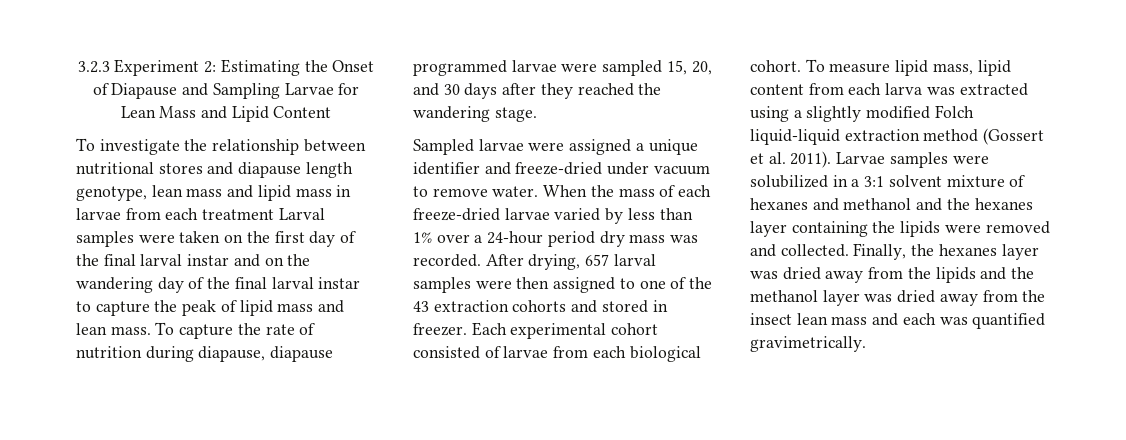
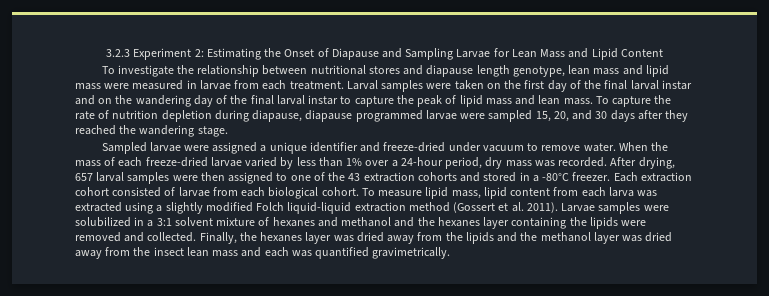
- To investigate the relationship between nutritional stores and diapause length genotype, lean mass and lipid mass in larvae from each treatment Larval samples were taken on the first day of the final larval instar and on the wandering day of the final larval instar to capture the peak of lipid mass and lean mass.
+ To investigate the relationship between nutritional stores and diapause length genotype, lean mass and lipid mass were measured in larvae from each treatment. Larval samples were taken on the first day of the final larval instar and on the wandering day of the final larval instar to capture the peak of lipid mass and lean mass.
- To capture the rate of nutrition during diapause, diapause programmed larvae were sampled 15, 20, and 30 days after they reached the wandering stage.
+ To capture the rate of nutrition depletion during diapause, diapause programmed larvae were sampled 15, 20, and 30 days after they reached the wandering stage.
- When the mass of each freeze-dried larvae varied by less than 1% over a 24-hour period dry mass was recorded.
+ When the mass of each freeze-dried larvae varied by less than 1% over a 24-hour period, dry mass was recorded.
- After drying, 657 larval samples were then assigned to one of the 43 extraction cohorts and stored in freezer.
+ After drying, 657 larval samples were then assigned to one of the 43 extraction cohorts and stored in a -80°C freezer.
- Each experimental cohort consisted of larvae from each biological cohort.
+ Each extraction cohort consisted of larvae from each biological cohort.

